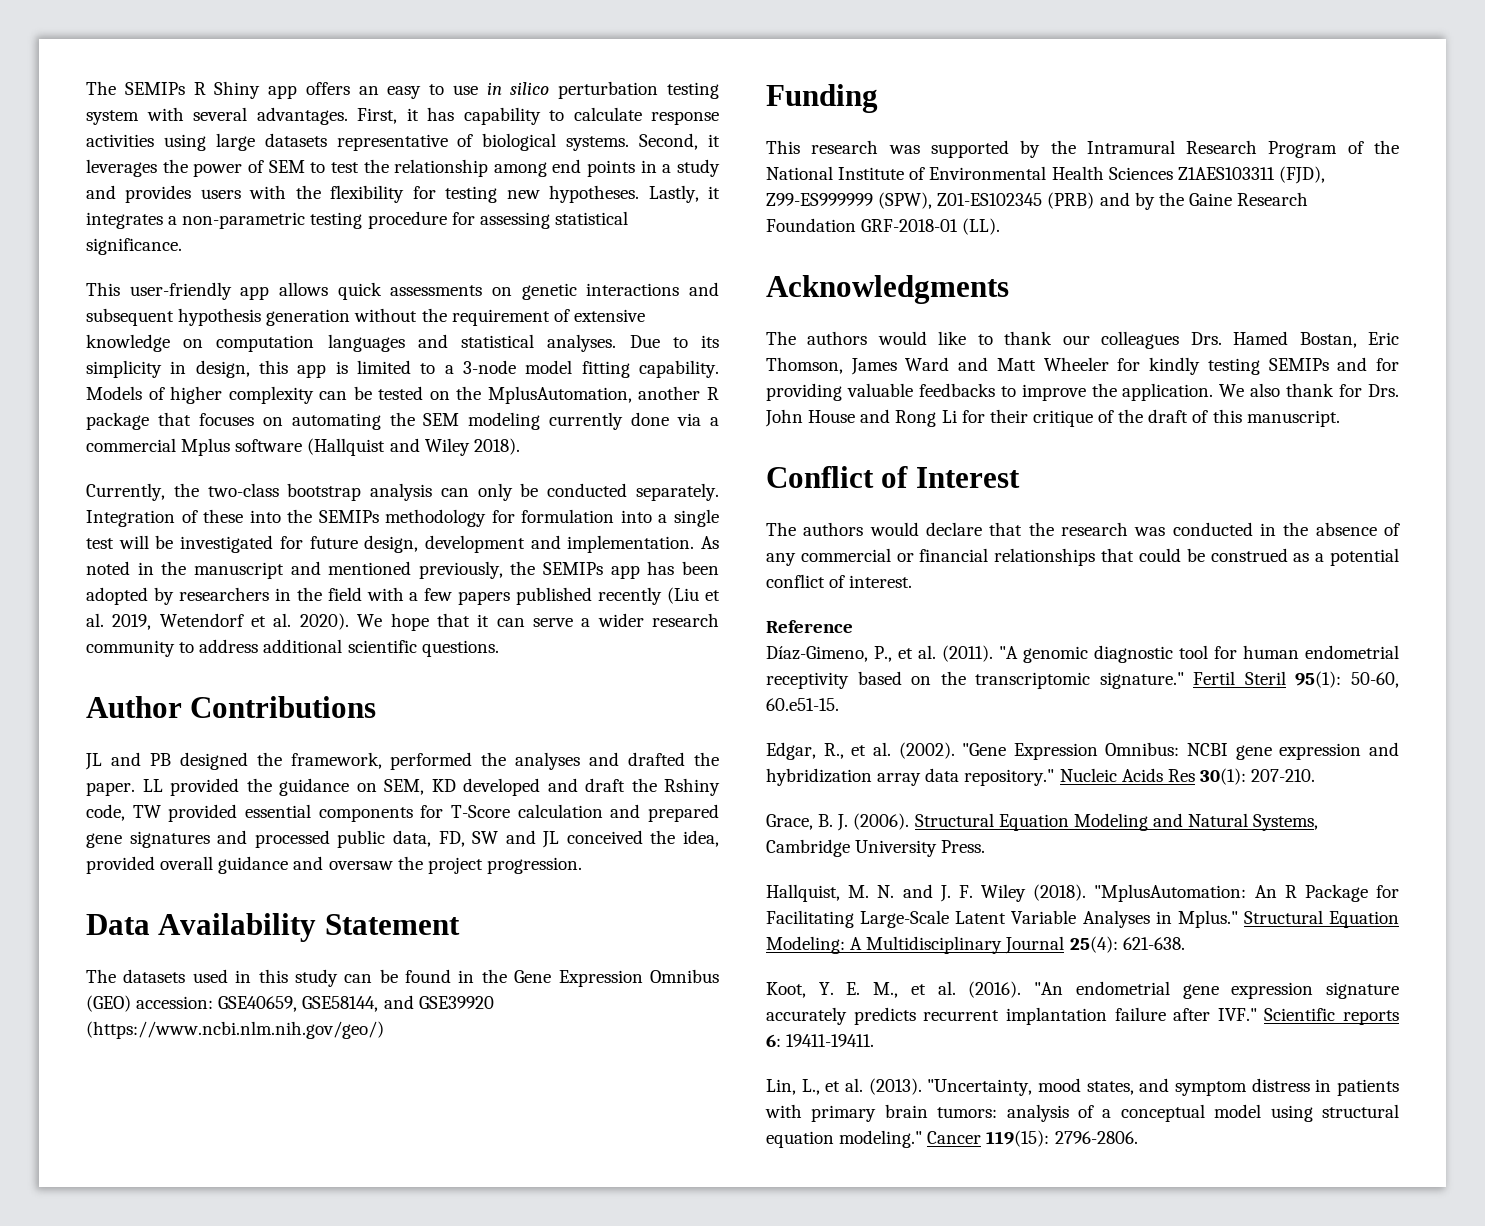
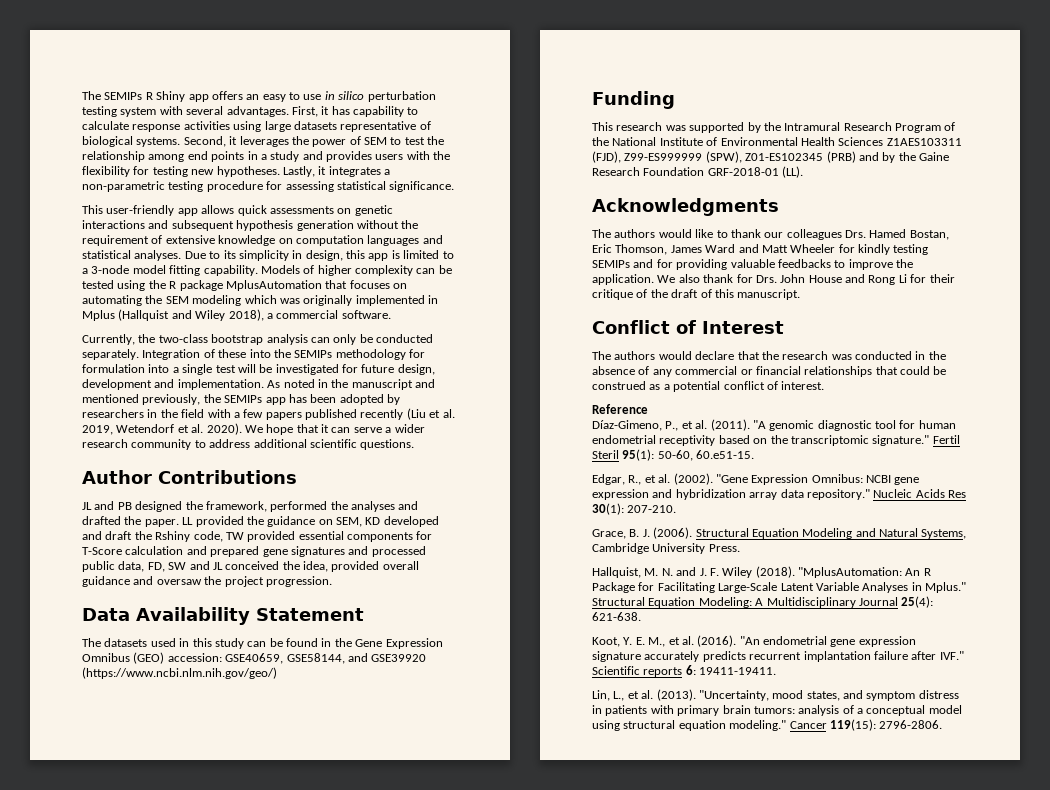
- Models of higher complexity can be tested on the MplusAutomation, another R package that focuses on automating the SEM modeling currently done via a commercial Mplus software (Hallquist and Wiley 2018).
+ Models of higher complexity can be tested using the R package MplusAutomation that focuses on automating the SEM modeling which was originally implemented in Mplus (Hallquist and Wiley 2018), a commercial software.

